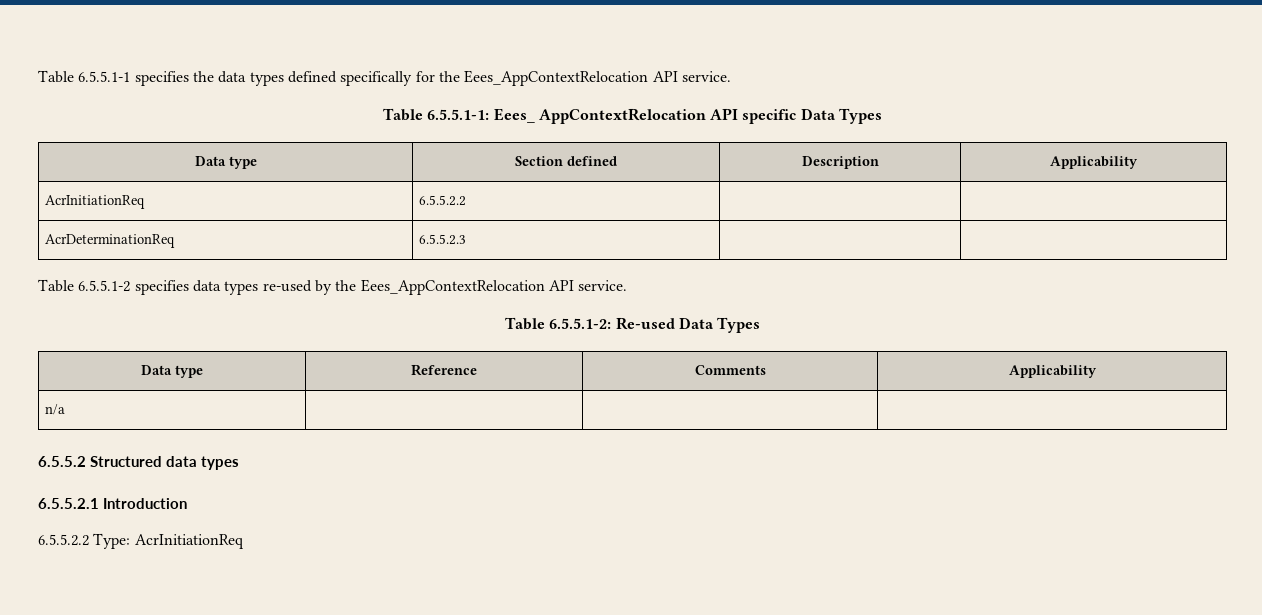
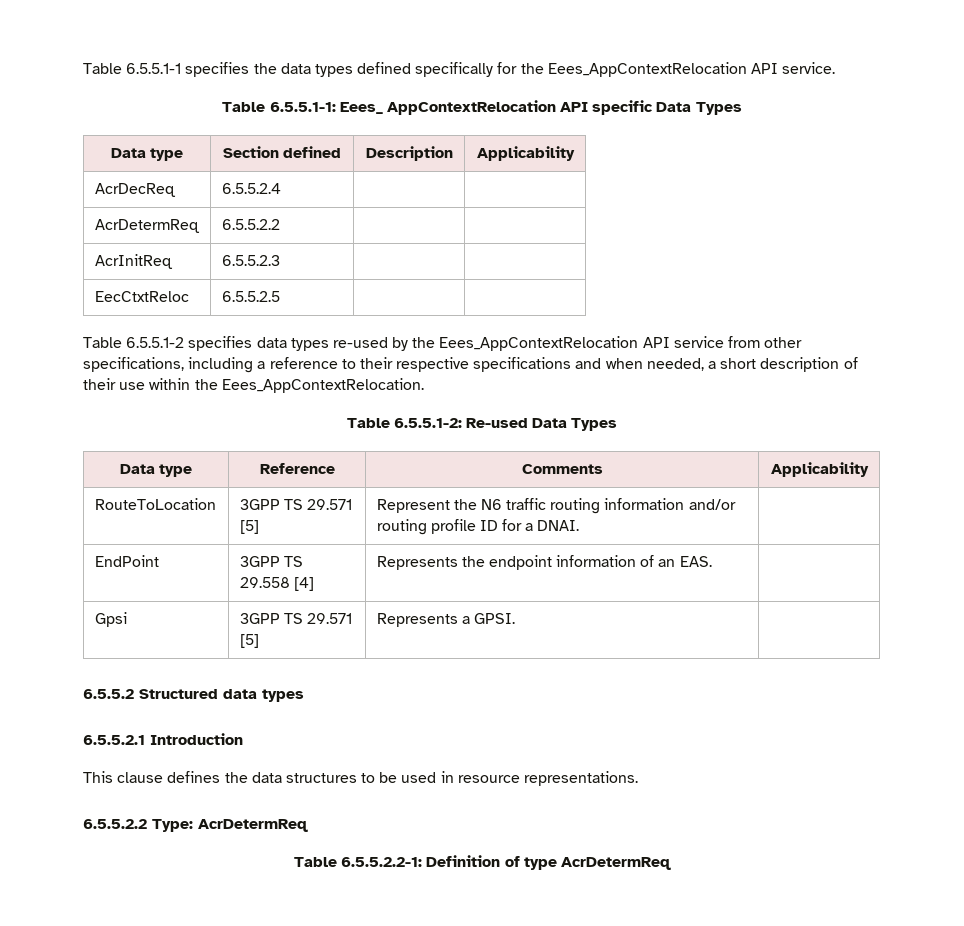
- AcrInitiationReq | 6.5.5.2.2 | |
+ AcrDecReq | 6.5.5.2.4 | |
+ AcrDetermReq | 6.5.5.2.2 | |
- AcrDeterminationReq | 6.5.5.2.3 | |
+ AcrInitReq | 6.5.5.2.3 | |
+ EecCtxtReloc | 6.5.5.2.5 | |
- Table 6.5.5.1-2 specifies data types re-used by the Eees_AppContextRelocation API service.
+ Table 6.5.5.1-2 specifies data types re-used by the Eees_AppContextRelocation API service from other specifications, including a reference to their respective specifications and when needed, a short description of their use within the Eees_AppContextRelocation.
- n/a | | |
+ RouteToLocation | 3GPP TS 29.571 [5] | Represent the N6 traffic routing information and/or routing profile ID for a DNAI. |
+ EndPoint | 3GPP TS 29.558 [4] | Represents the endpoint information of an EAS. |
+ Gpsi | 3GPP TS 29.571 [5] | Represents a GPSI. |
- 6.5.5.2.2 Type: AcrInitiationReq
+ This clause defines the data structures to be used in resource representations.
+ 6.5.5.2.2 Type: AcrDetermReq
+ Table 6.5.5.2.2-1: Definition of type AcrDetermReq

